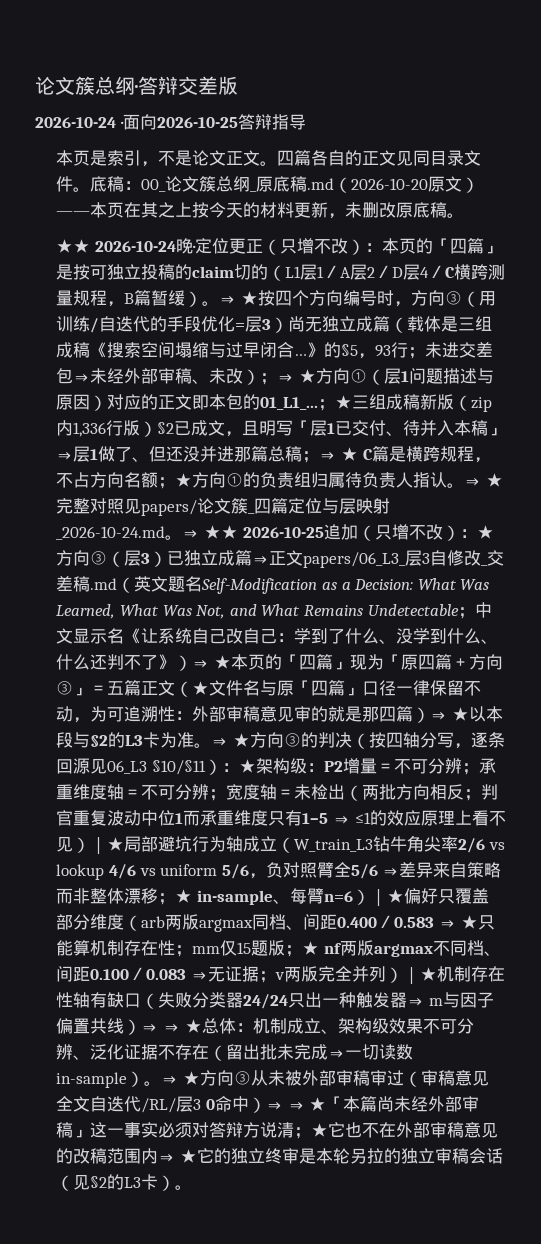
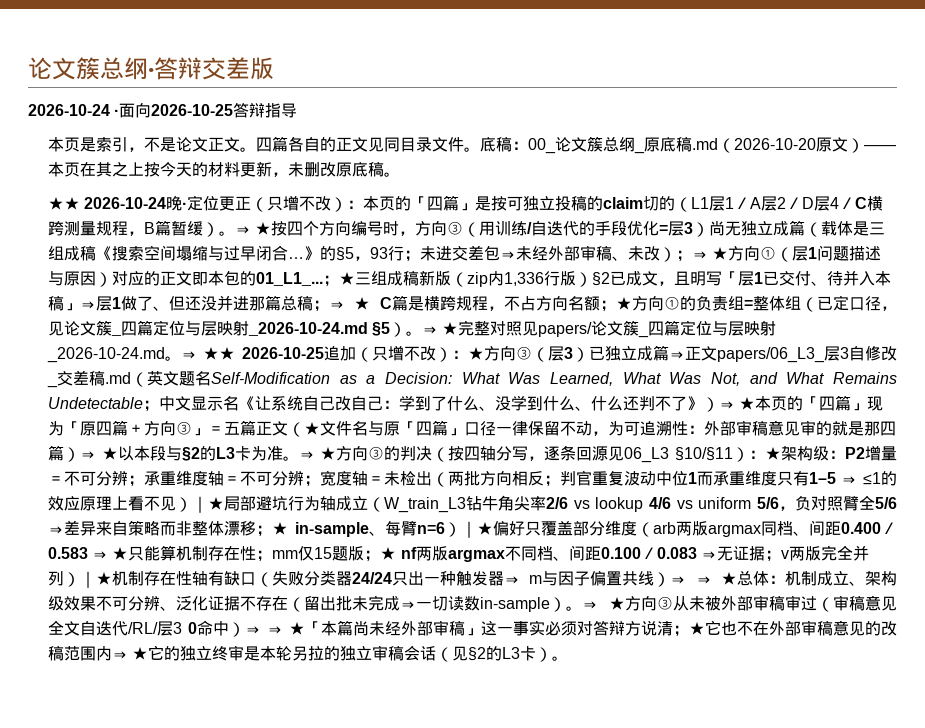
- ；★三组成稿新版（zip内1,336行版）§2已成文，且明写「层1已交付、待并入本稿」⇒层1做了、但还没并进那篇总稿；⇒ ★ C篇是横跨规程，不占方向名额；★方向①的负责组归属待负责人指认。
+ ；★三组成稿新版（zip内1,336行版）§2已成文，且明写「层1已交付、待并入本稿」⇒层1做了、但还没并进那篇总稿；⇒ ★ C篇是横跨规程，不占方向名额；★方向①的负责组=整体组（已定口径，见论文簇_四篇定位与层映射_2026-10-24.md §5）。

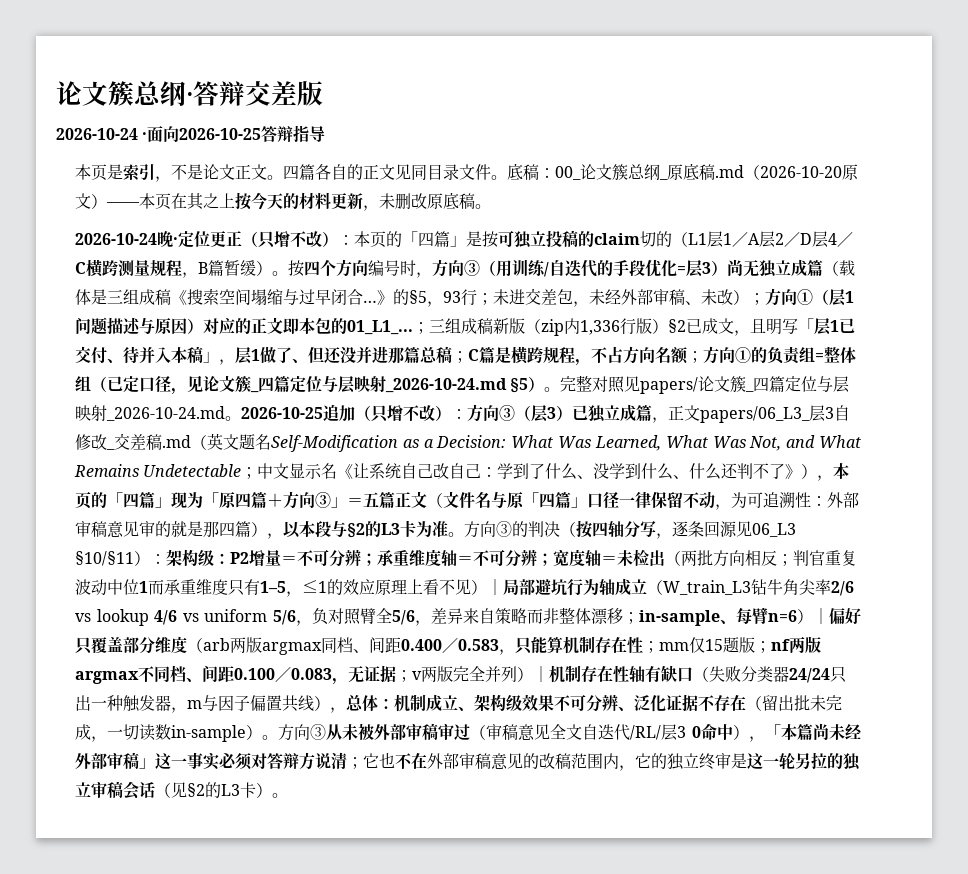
- ★★ 2026-10-24晚·定位更正（只增不改）：本页的「四篇」是按可独立投稿的claim切的（L1层1／A层2／D层4／C横跨测量规程，B篇暂缓）。
+ 2026-10-24晚·定位更正（只增不改）：本页的「四篇」是按可独立投稿的claim切的（L1层1／A层2／D层4／C横跨测量规程，B篇暂缓）。
- ⇒ ★按四个方向编号时，方向③（用训练/自迭代的手段优化=层3）尚无独立成篇（载体是三组成稿《搜索空间塌缩与过早闭合…
+ 按四个方向编号时，方向③（用训练/自迭代的手段优化=层3）尚无独立成篇（载体是三组成稿《搜索空间塌缩与过早闭合…
- 》的§5，93行；未进交差包⇒未经外部审稿、未改）；⇒ ★方向①（层1问题描述与原因）对应的正文即本包的01_L1_...
+ 》的§5，93行；未进交差包，未经外部审稿、未改）；方向①（层1问题描述与原因）对应的正文即本包的01_L1_...
- ；★三组成稿新版（zip内1,336行版）§2已成文，且明写「层1已交付、待并入本稿」⇒层1做了、但还没并进那篇总稿；⇒ ★ C篇是横跨规程，不占方向名额；★方向①的负责组=整体组（已定口径，见论文簇_四篇定位与层映射_2026-10-24.md §5）。
+ ；三组成稿新版（zip内1,336行版）§2已成文，且明写「层1已交付、待并入本稿」，层1做了、但还没并进那篇总稿；C篇是横跨规程，不占方向名额；方向①的负责组=整体组（已定口径，见论文簇_四篇定位与层映射_2026-10-24.md §5）。
- ⇒ ★完整对照见papers/论文簇_四篇定位与层映射_2026-10-24.md。
+ 完整对照见papers/论文簇_四篇定位与层映射_2026-10-24.md。
- ⇒ ★★ 2026-10-25追加（只增不改）：
+ 2026-10-25追加（只增不改）：
- ★方向③（层3）已独立成篇⇒正文papers/06_L3_层3自修改_交差稿.md（英文题名Self-Modification as a Decision:
+ 方向③（层3）已独立成篇，正文papers/06_L3_层3自修改_交差稿.md（英文题名Self-Modification as a Decision:
- 学到了什么、没学到什么、什么还判不了》）⇒ ★本页的「四篇」现为「原四篇＋方向③」＝五篇正文（★文件名与原「四篇」口径一律保留不动，为可追溯性：
+ 学到了什么、没学到什么、什么还判不了》），本页的「四篇」现为「原四篇＋方向③」＝五篇正文（文件名与原「四篇」口径一律保留不动，为可追溯性：
- 外部审稿意见审的就是那四篇）⇒ ★以本段与§2的L3卡为准。
+ 外部审稿意见审的就是那四篇），以本段与§2的L3卡为准。
- ⇒ ★方向③的判决（按四轴分写，逐条回源见06_L3 §10/§11）：
+ 方向③的判决（按四轴分写，逐条回源见06_L3 §10/§11）：
- ★架构级：
+ 架构级：
- 判官重复波动中位1而承重维度只有1–5 ⇒ ≤1的效应原理上看不见）｜★局部避坑行为轴成立（W_train_L3钻牛角尖率2/6 vs lookup 4/6 vs uniform 5/6，负对照臂全5/6 ⇒差异来自策略而非整体漂移；
+ 判官重复波动中位1而承重维度只有1–5，≤1的效应原理上看不见）｜局部避坑行为轴成立（W_train_L3钻牛角尖率2/6 vs lookup 4/6 vs uniform 5/6，负对照臂全5/6，差异来自策略而非整体漂移；
- ★ in-sample、每臂n=6）｜★偏好只覆盖部分维度（arb两版argmax同档、间距0.400／0.583 ⇒ ★只能算机制存在性；
+ in-sample、每臂n=6）｜偏好只覆盖部分维度（arb两版argmax同档、间距0.400／0.583，只能算机制存在性；
- ★ nf两版argmax不同档、间距0.100／0.083 ⇒无证据；
+ nf两版argmax不同档、间距0.100／0.083，无证据；
- v两版完全并列）｜★机制存在性轴有缺口（失败分类器24/24只出一种触发器⇒ m与因子偏置共线）⇒ ⇒ ★总体：
+ v两版完全并列）｜机制存在性轴有缺口（失败分类器24/24只出一种触发器，m与因子偏置共线），总体：
- 机制成立、架构级效果不可分辨、泛化证据不存在（留出批未完成⇒一切读数in-sample）。
+ 机制成立、架构级效果不可分辨、泛化证据不存在（留出批未完成，一切读数in-sample）。
- ⇒ ★方向③从未被外部审稿审过（审稿意见全文自迭代/RL/层3 0命中）⇒ ⇒ ★「本篇尚未经外部审稿」这一事实必须对答辩方说清；★它也不在外部审稿意见的改稿范围内⇒ ★它的独立终审是本轮另拉的独立审稿会话（见§2的L3卡）。
+ 方向③从未被外部审稿审过（审稿意见全文自迭代/RL/层3 0命中），「本篇尚未经外部审稿」这一事实必须对答辩方说清；它也不在外部审稿意见的改稿范围内，它的独立终审是这一轮另拉的独立审稿会话（见§2的L3卡）。

